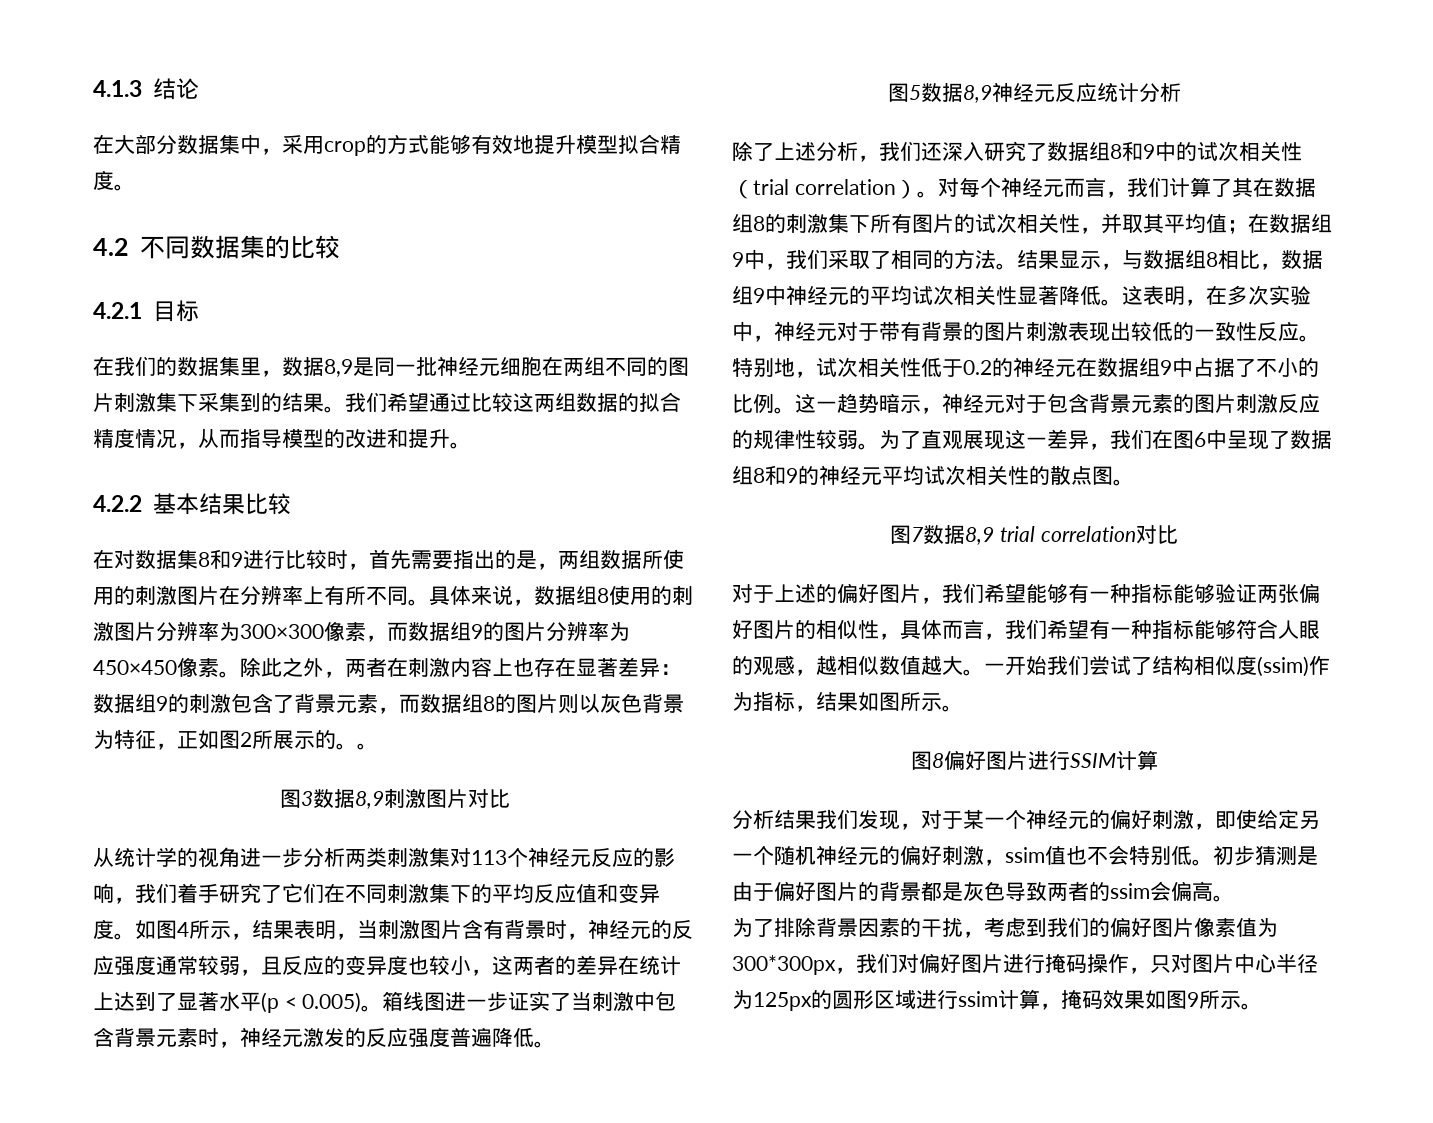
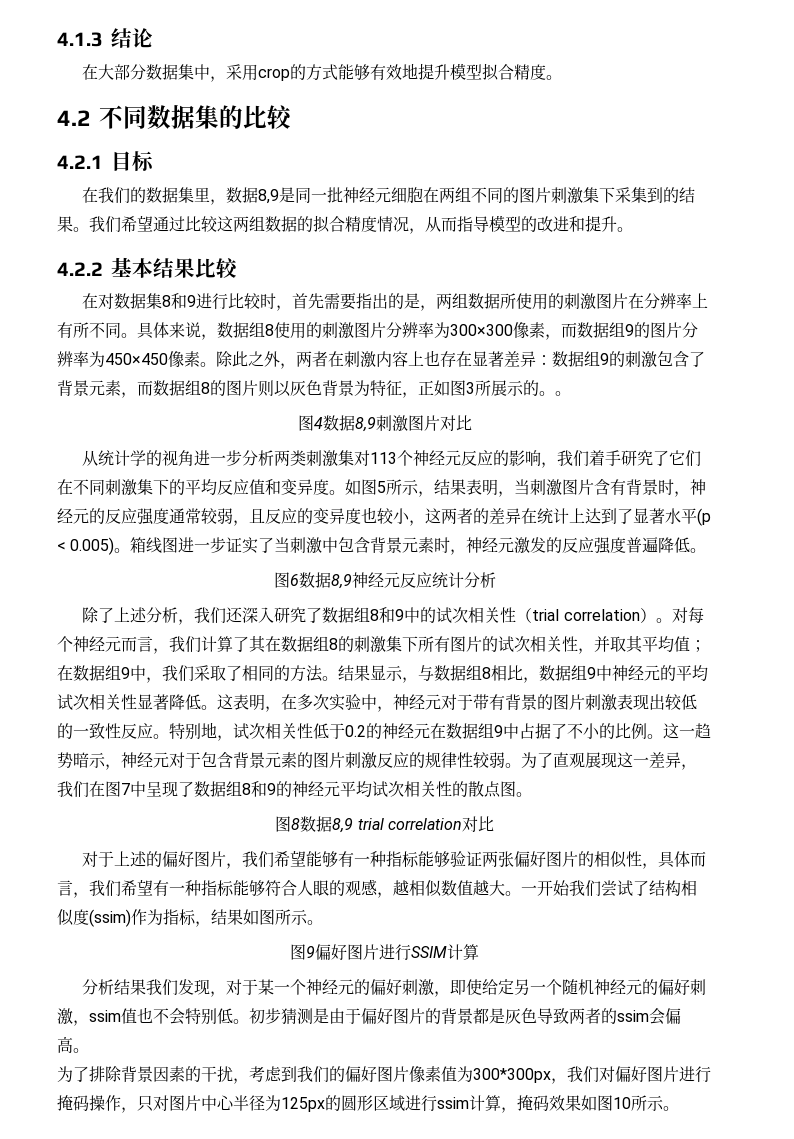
- 除此之外，两者在刺激内容上也存在显著差异：数据组9的刺激包含了背景元素，而数据组8的图片则以灰色背景为特征，正如图2所展示的。
+ 除此之外，两者在刺激内容上也存在显著差异：数据组9的刺激包含了背景元素，而数据组8的图片则以灰色背景为特征，正如图3所展示的。
- 图3数据8,9刺激图片对比
+ 图4数据8,9刺激图片对比
- 如图4所示，结果表明，当刺激图片含有背景时，神经元的反应强度通常较弱，且反应的变异度也较小，这两者的差异在统计上达到了显著水平(p < 0.005)。
+ 如图5所示，结果表明，当刺激图片含有背景时，神经元的反应强度通常较弱，且反应的变异度也较小，这两者的差异在统计上达到了显著水平(p < 0.005)。
- 图5数据8,9神经元反应统计分析
+ 图6数据8,9神经元反应统计分析
- 为了直观展现这一差异，我们在图6中呈现了数据组8和9的神经元平均试次相关性的散点图。
+ 为了直观展现这一差异，我们在图7中呈现了数据组8和9的神经元平均试次相关性的散点图。
- 图7数据8,9 trial correlation对比
+ 图8数据8,9 trial correlation对比
- 图8偏好图片进行SSIM计算
+ 图9偏好图片进行SSIM计算
- 为了排除背景因素的干扰，考虑到我们的偏好图片像素值为300*300px，我们对偏好图片进行掩码操作，只对图片中心半径为125px的圆形区域进行ssim计算，掩码效果如图9所示。
+ 为了排除背景因素的干扰，考虑到我们的偏好图片像素值为300*300px，我们对偏好图片进行掩码操作，只对图片中心半径为125px的圆形区域进行ssim计算，掩码效果如图10所示。

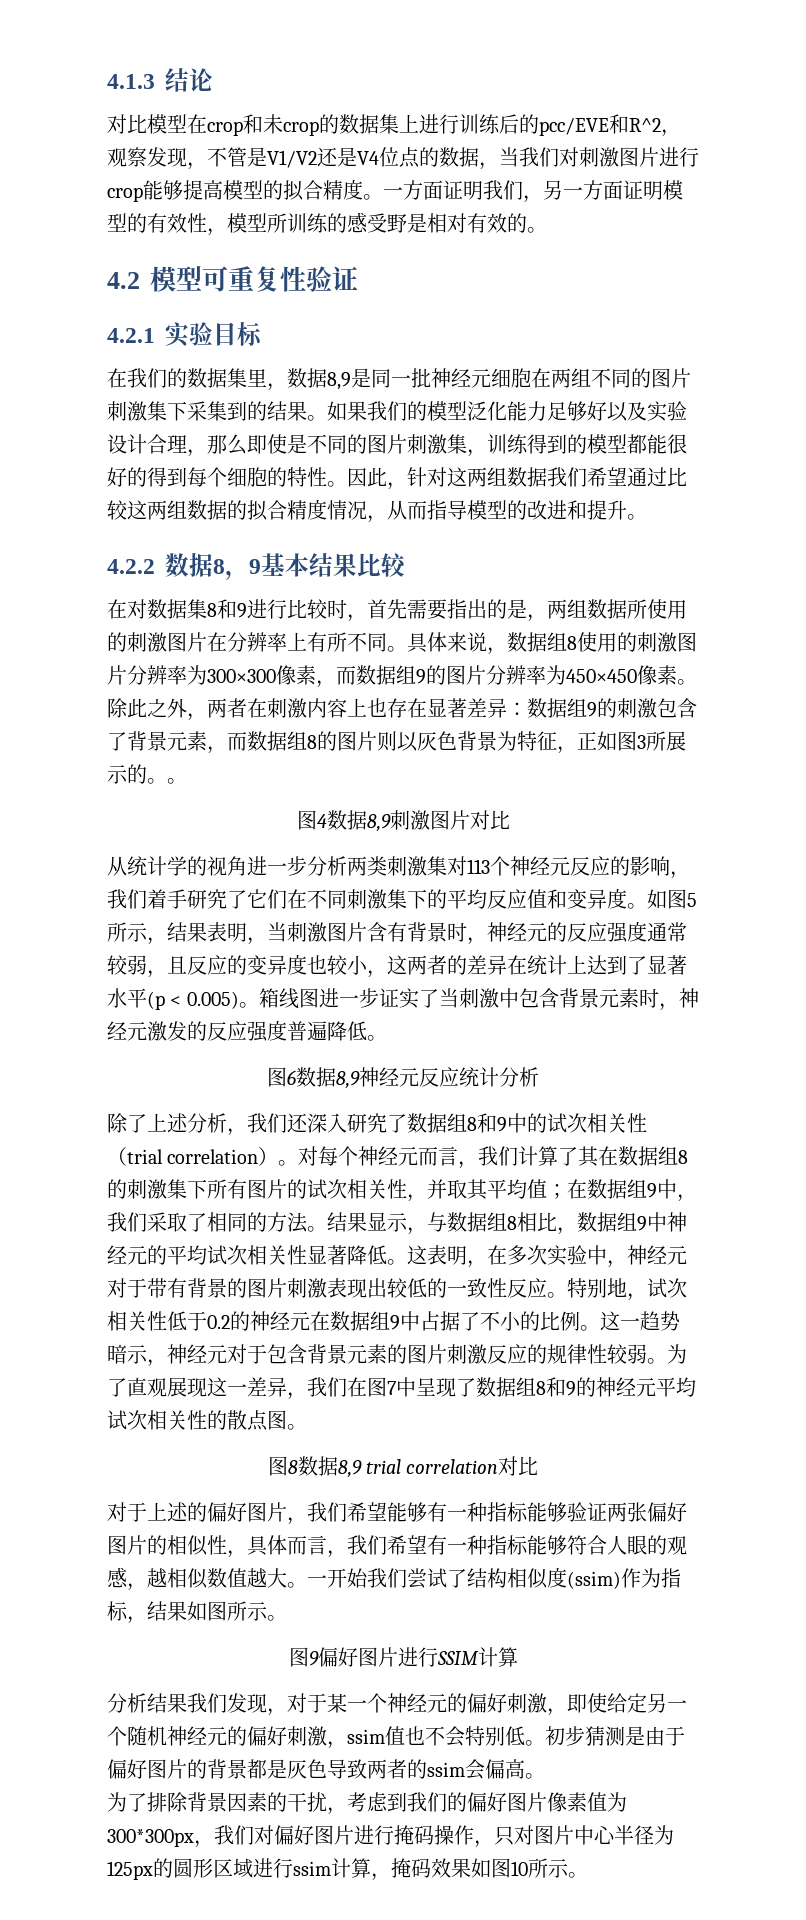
- 在大部分数据集中，采用crop的方式能够有效地提升模型拟合精度。
- 4.2不同数据集的比较
+ 对比模型在crop和未crop的数据集上进行训练后的pcc/EVE和R^2，观察发现，不管是V1/V2还是V4位点的数据，当我们对刺激图片进行crop能够提高模型的拟合精度。一方面证明我们，另一方面证明模型的有效性，模型所训练的感受野是相对有效的。
+ 4.2模型可重复性验证
- 4.2.1目标
+ 4.2.1实验目标
- 我们希望通过比较这两组数据的拟合精度情况，从而指导模型的改进和提升。
+ 如果我们的模型泛化能力足够好以及实验设计合理，那么即使是不同的图片刺激集，训练得到的模型都能很好的得到每个细胞的特性。因此，针对这两组数据我们希望通过比较这两组数据的拟合精度情况，从而指导模型的改进和提升。
- 4.2.2基本结果比较
+ 4.2.2数据8，9基本结果比较

